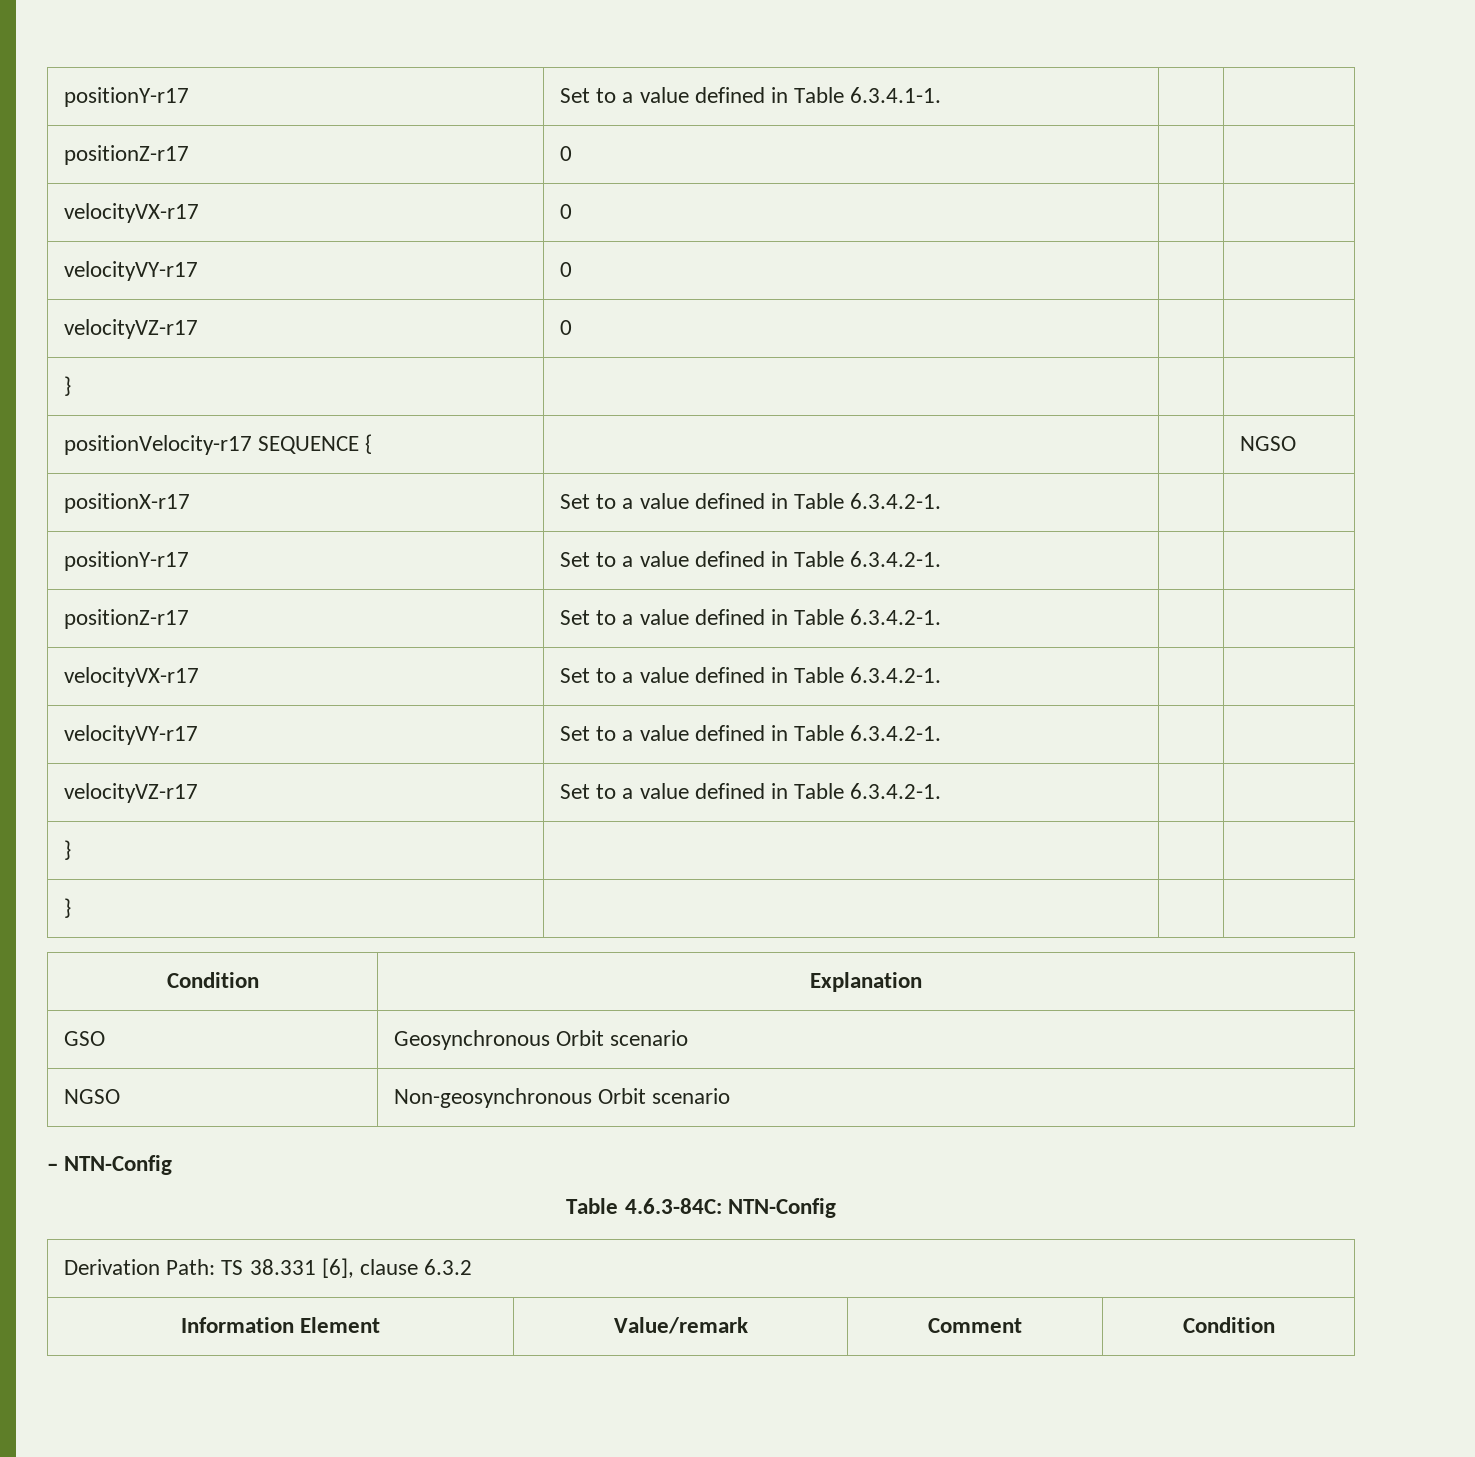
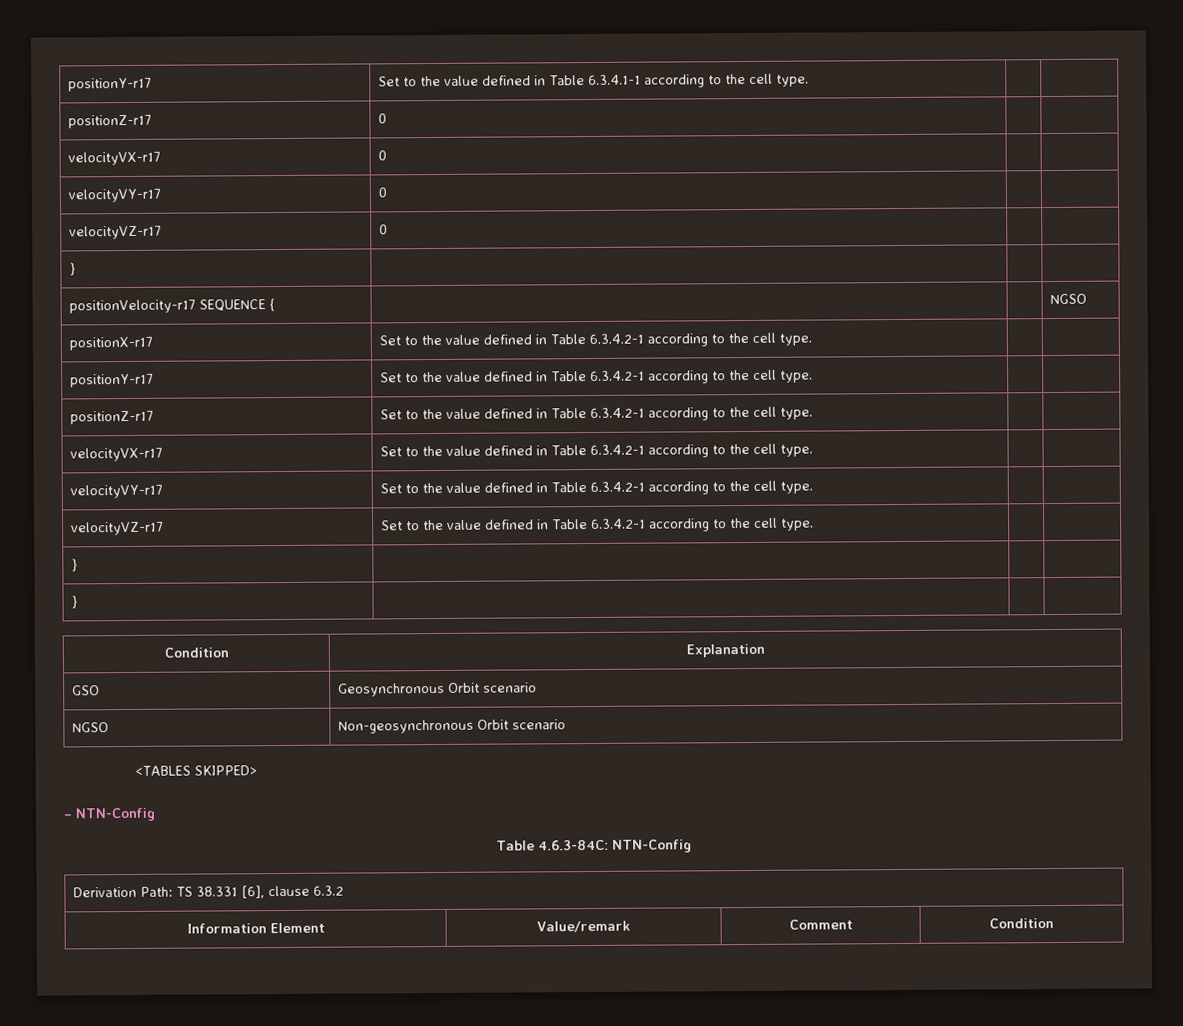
- positionY-r17 | Set to a value defined in Table 6.3.4.1-1. | |
+ positionY-r17 | Set to the value defined in Table 6.3.4.1-1 according to the cell type. | |
- positionX-r17 | Set to a value defined in Table 6.3.4.2-1. | |
- positionY-r17 | Set to a value defined in Table 6.3.4.2-1. | |
+ positionX-r17 | Set to the value defined in Table 6.3.4.2-1 according to the cell type. | |
+ positionY-r17 | Set to the value defined in Table 6.3.4.2-1 according to the cell type. | |
- positionZ-r17 | Set to a value defined in Table 6.3.4.2-1. | |
+ positionZ-r17 | Set to the value defined in Table 6.3.4.2-1 according to the cell type. | |
- velocityVX-r17 | Set to a value defined in Table 6.3.4.2-1. | |
+ velocityVX-r17 | Set to the value defined in Table 6.3.4.2-1 according to the cell type. | |
- velocityVY-r17 | Set to a value defined in Table 6.3.4.2-1. | |
+ velocityVY-r17 | Set to the value defined in Table 6.3.4.2-1 according to the cell type. | |
- velocityVZ-r17 | Set to a value defined in Table 6.3.4.2-1. | |
+ velocityVZ-r17 | Set to the value defined in Table 6.3.4.2-1 according to the cell type. | |
+ <TABLES SKIPPED>

